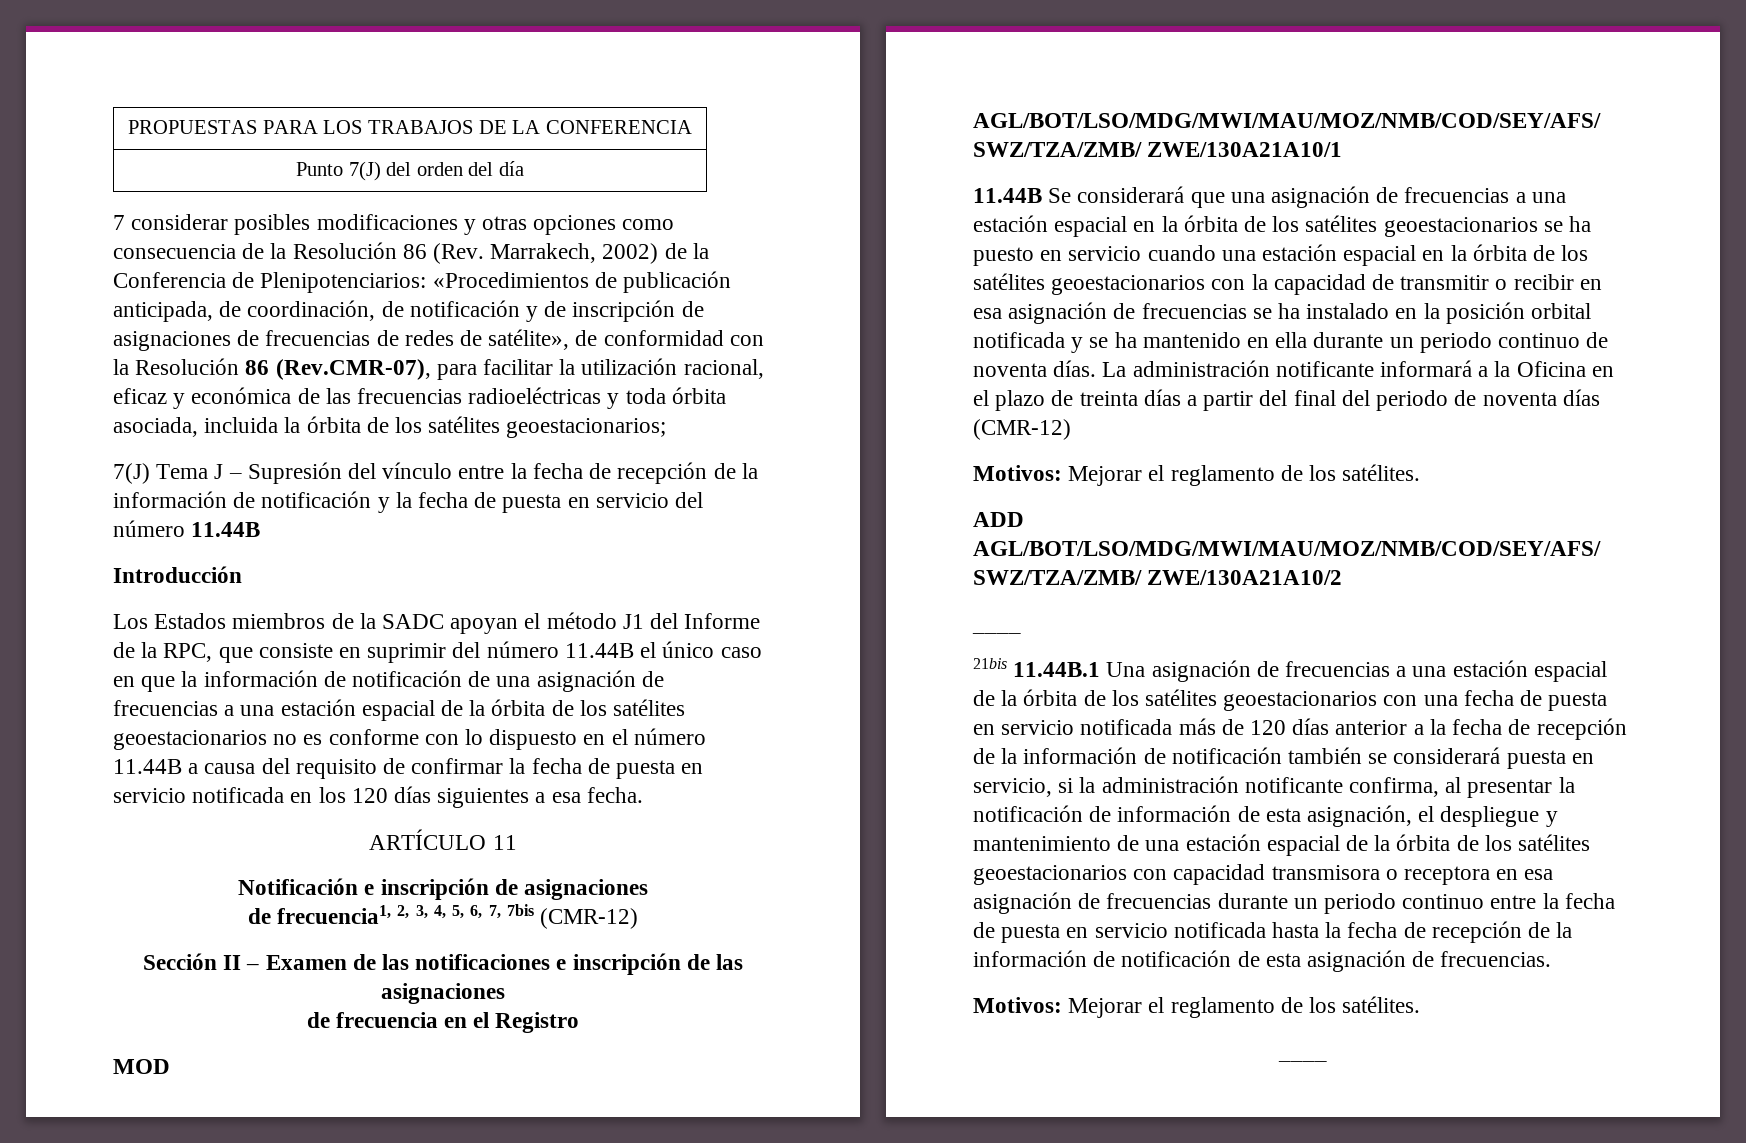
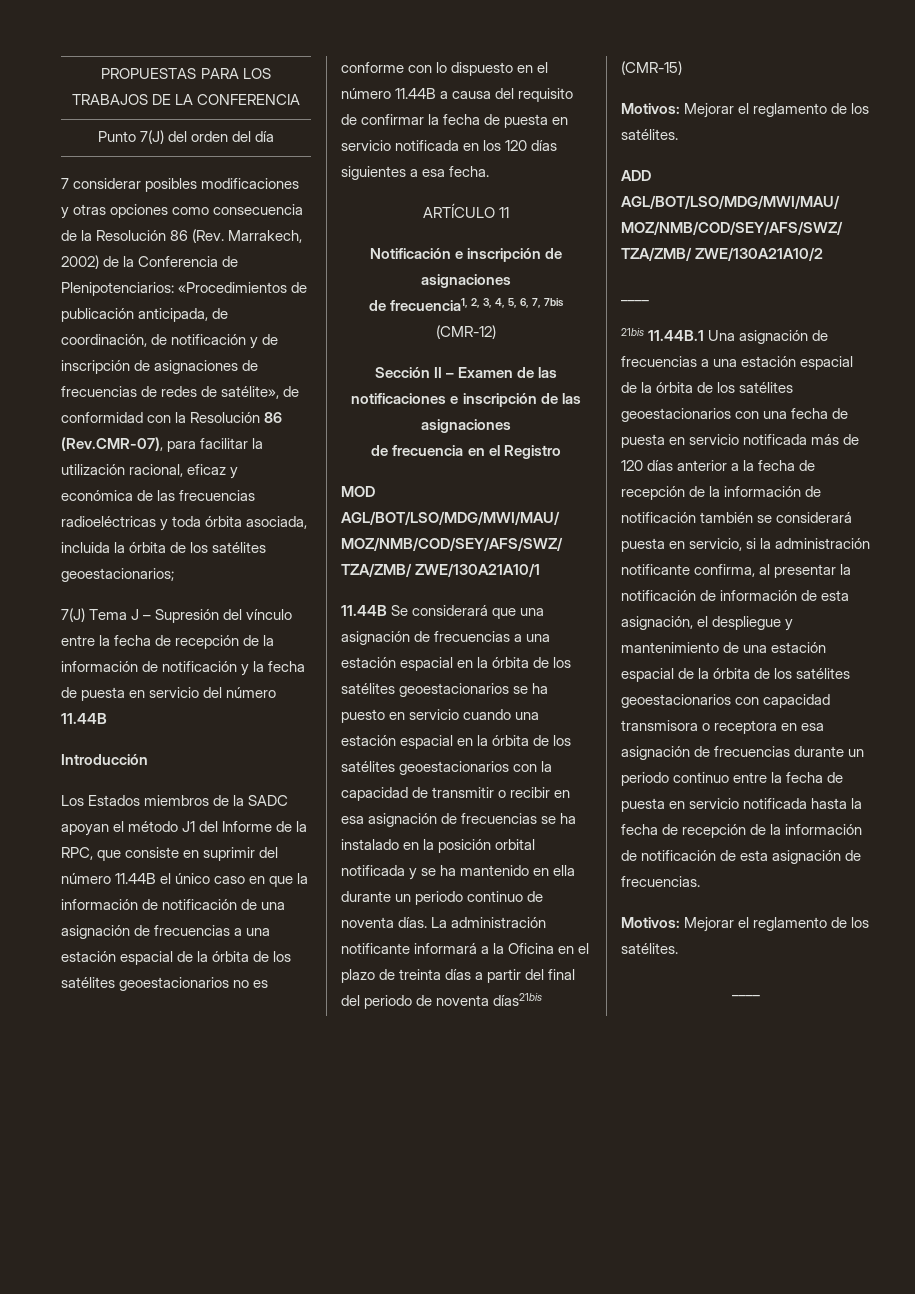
- La administración notificante informará a la Oficina en el plazo de treinta días a partir del final del periodo de noventa días (CMR-12)
+ La administración notificante informará a la Oficina en el plazo de treinta días a partir del final del periodo de noventa días21bis (CMR-15)

